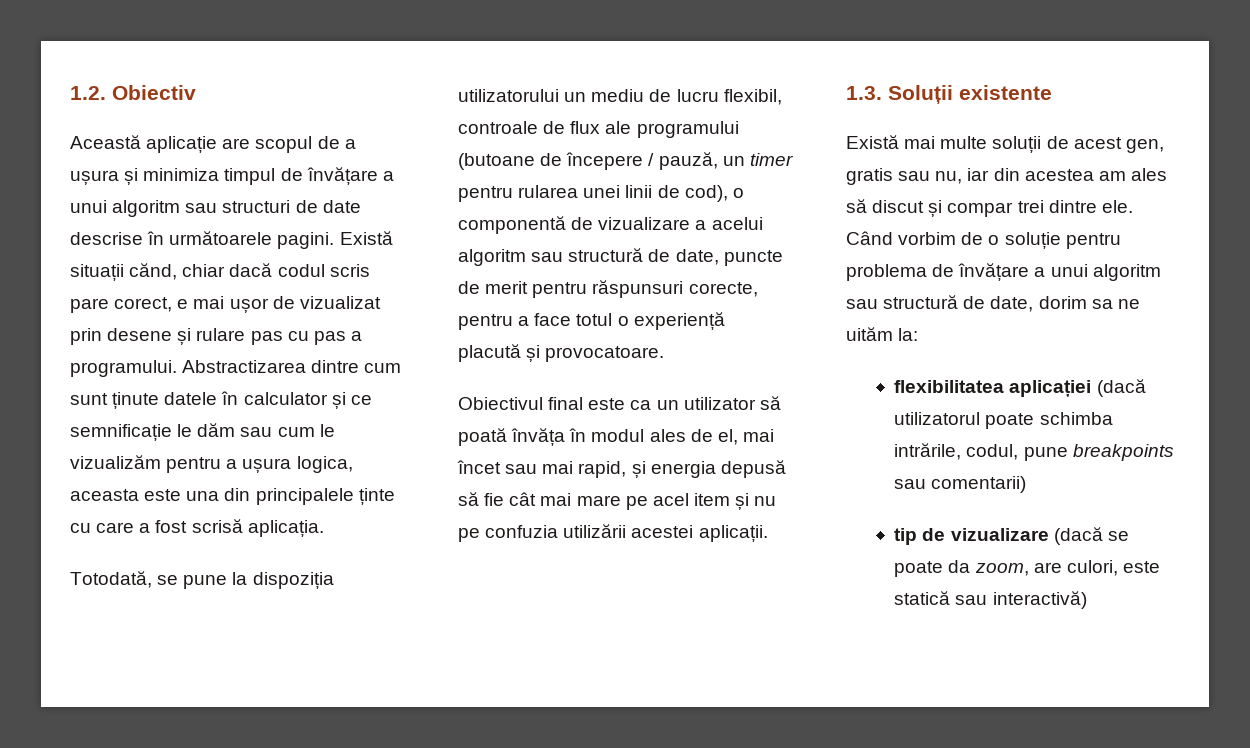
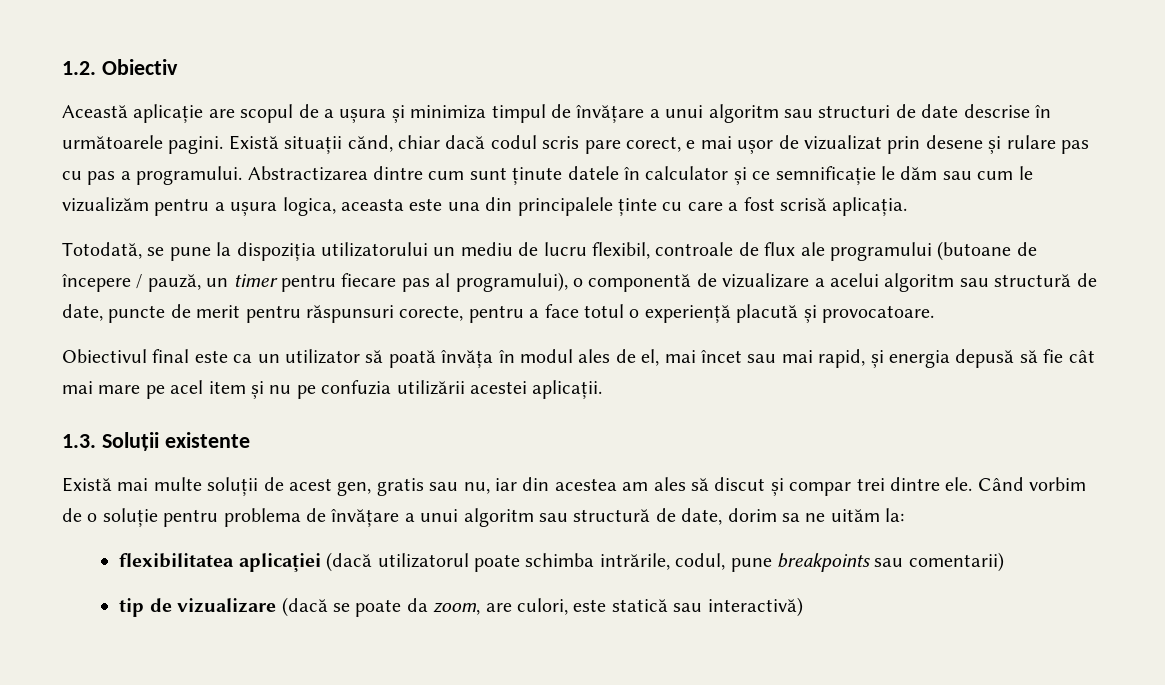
- Totodată, se pune la dispoziția utilizatorului un mediu de lucru flexibil, controale de flux ale programului (butoane de începere / pauză, un timer pentru rularea unei linii de cod), o componentă de vizualizare a acelui algoritm sau structură de date, puncte de merit pentru răspunsuri corecte, pentru a face totul o experiență placută și provocatoare.
+ Totodată, se pune la dispoziția utilizatorului un mediu de lucru flexibil, controale de flux ale programului (butoane de începere / pauză, un timer pentru fiecare pas al programului), o componentă de vizualizare a acelui algoritm sau structură de date, puncte de merit pentru răspunsuri corecte, pentru a face totul o experiență placută și provocatoare.

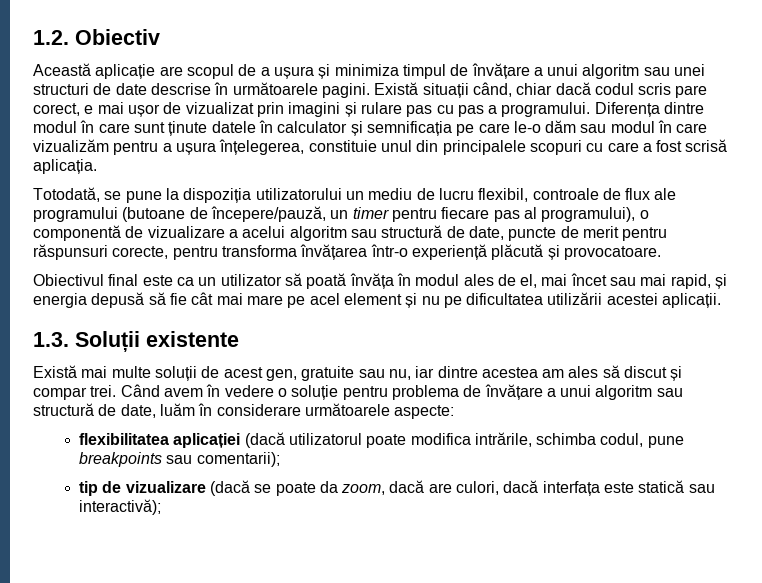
- Această aplicație are scopul de a ușura și minimiza timpul de învățare a unui algoritm sau structuri de date descrise în următoarele pagini.
+ Această aplicație are scopul de a ușura și minimiza timpul de învățare a unui algoritm sau unei structuri de date descrise în următoarele pagini.
- Există situații cănd, chiar dacă codul scris pare corect, e mai ușor de vizualizat prin desene și rulare pas cu pas a programului.
+ Există situații când, chiar dacă codul scris pare corect, e mai ușor de vizualizat prin imagini și rulare pas cu pas a programului.
- Abstractizarea dintre cum sunt ținute datele în calculator și ce semnificație le dăm sau cum le vizualizăm pentru a ușura logica, aceasta este una din principalele ținte cu care a fost scrisă aplicația.
+ Diferența dintre modul în care sunt ținute datele în calculator și semnificația pe care le-o dăm sau modul în care vizualizăm pentru a ușura înțelegerea, constituie unul din principalele scopuri cu care a fost scrisă aplicația.
- Totodată, se pune la dispoziția utilizatorului un mediu de lucru flexibil, controale de flux ale programului (butoane de începere / pauză, un timer pentru fiecare pas al programului), o componentă de vizualizare a acelui algoritm sau structură de date, puncte de merit pentru răspunsuri corecte, pentru a face totul o experiență placută și provocatoare.
+ Totodată, se pune la dispoziția utilizatorului un mediu de lucru flexibil, controale de flux ale programului (butoane de începere/pauză, un timer pentru fiecare pas al programului), o componentă de vizualizare a acelui algoritm sau structură de date, puncte de merit pentru răspunsuri corecte, pentru transforma învățarea într-o experiență plăcută și provocatoare.
- Obiectivul final este ca un utilizator să poată învăța în modul ales de el, mai încet sau mai rapid, și energia depusă să fie cât mai mare pe acel item și nu pe confuzia utilizării acestei aplicații.
+ Obiectivul final este ca un utilizator să poată învăța în modul ales de el, mai încet sau mai rapid, și energia depusă să fie cât mai mare pe acel element și nu pe dificultatea utilizării acestei aplicații.
- Există mai multe soluții de acest gen, gratis sau nu, iar din acestea am ales să discut și compar trei dintre ele. Când vorbim de o soluție pentru problema de învățare a unui algoritm sau structură de date, dorim sa ne uităm la:
+ Există mai multe soluții de acest gen, gratuite sau nu, iar dintre acestea am ales să discut și compar trei. Când avem în vedere o soluție pentru problema de învățare a unui algoritm sau structură de date, luăm în considerare următoarele aspecte:
- flexibilitatea aplicației (dacă utilizatorul poate schimba intrările, codul, pune breakpoints sau comentarii)
+ flexibilitatea aplicației (dacă utilizatorul poate modifica intrările, schimba codul, pune breakpoints sau comentarii);
- tip de vizualizare (dacă se poate da zoom, are culori, este statică sau interactivă)
+ tip de vizualizare (dacă se poate da zoom, dacă are culori, dacă interfața este statică sau interactivă);

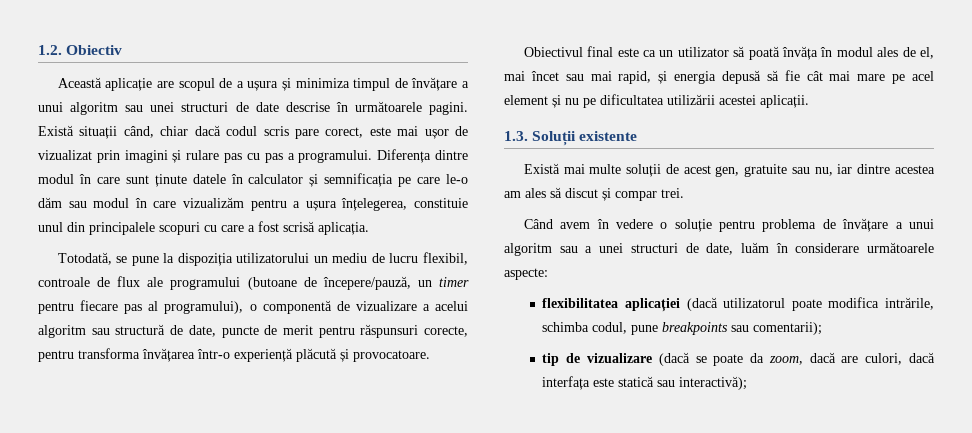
- Există situații când, chiar dacă codul scris pare corect, e mai ușor de vizualizat prin imagini și rulare pas cu pas a programului.
+ Există situații când, chiar dacă codul scris pare corect, este mai ușor de vizualizat prin imagini și rulare pas cu pas a programului.
- Există mai multe soluții de acest gen, gratuite sau nu, iar dintre acestea am ales să discut și compar trei. Când avem în vedere o soluție pentru problema de învățare a unui algoritm sau structură de date, luăm în considerare următoarele aspecte:
+ Există mai multe soluții de acest gen, gratuite sau nu, iar dintre acestea am ales să discut și compar trei.
+ Când avem în vedere o soluție pentru problema de învățare a unui algoritm sau a unei structuri de date, luăm în considerare următoarele aspecte:

